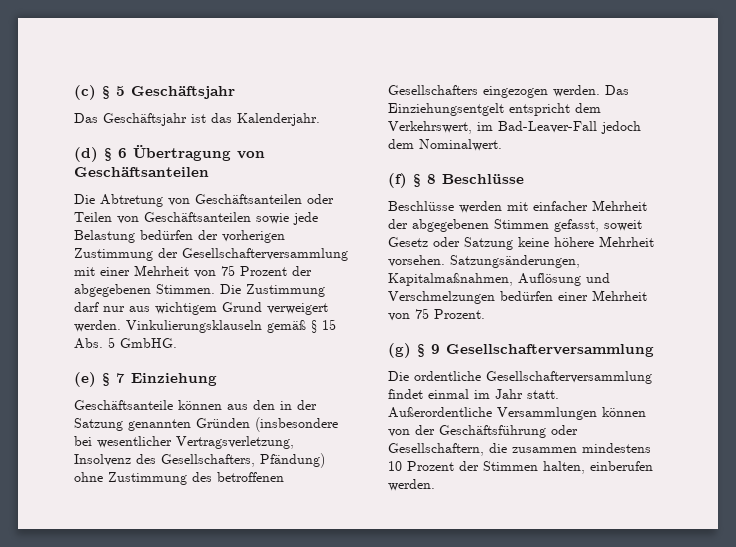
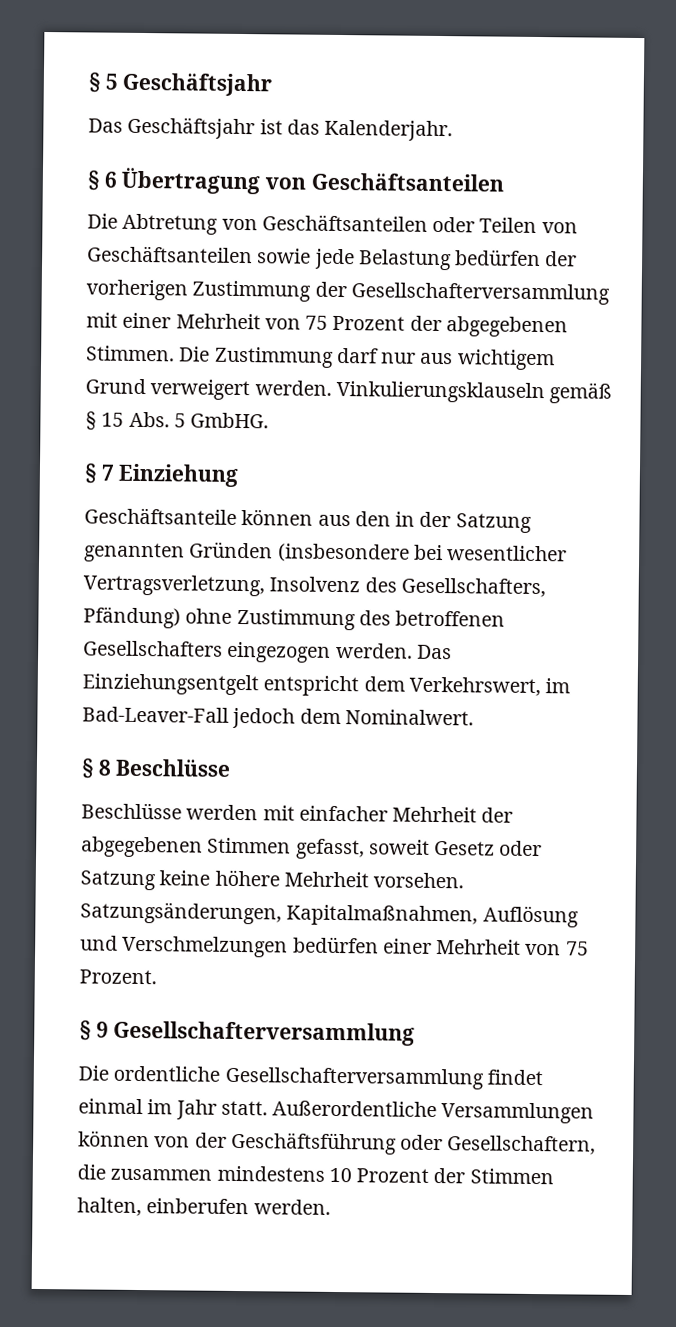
- (c) § 5 Geschäftsjahr
+ § 5 Geschäftsjahr
- (d) § 6 Übertragung von Geschäftsanteilen
+ § 6 Übertragung von Geschäftsanteilen
- (e) § 7 Einziehung
+ § 7 Einziehung
- (f) § 8 Beschlüsse
+ § 8 Beschlüsse
- (g) § 9 Gesellschafterversammlung
+ § 9 Gesellschafterversammlung

